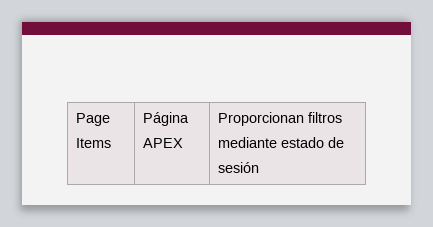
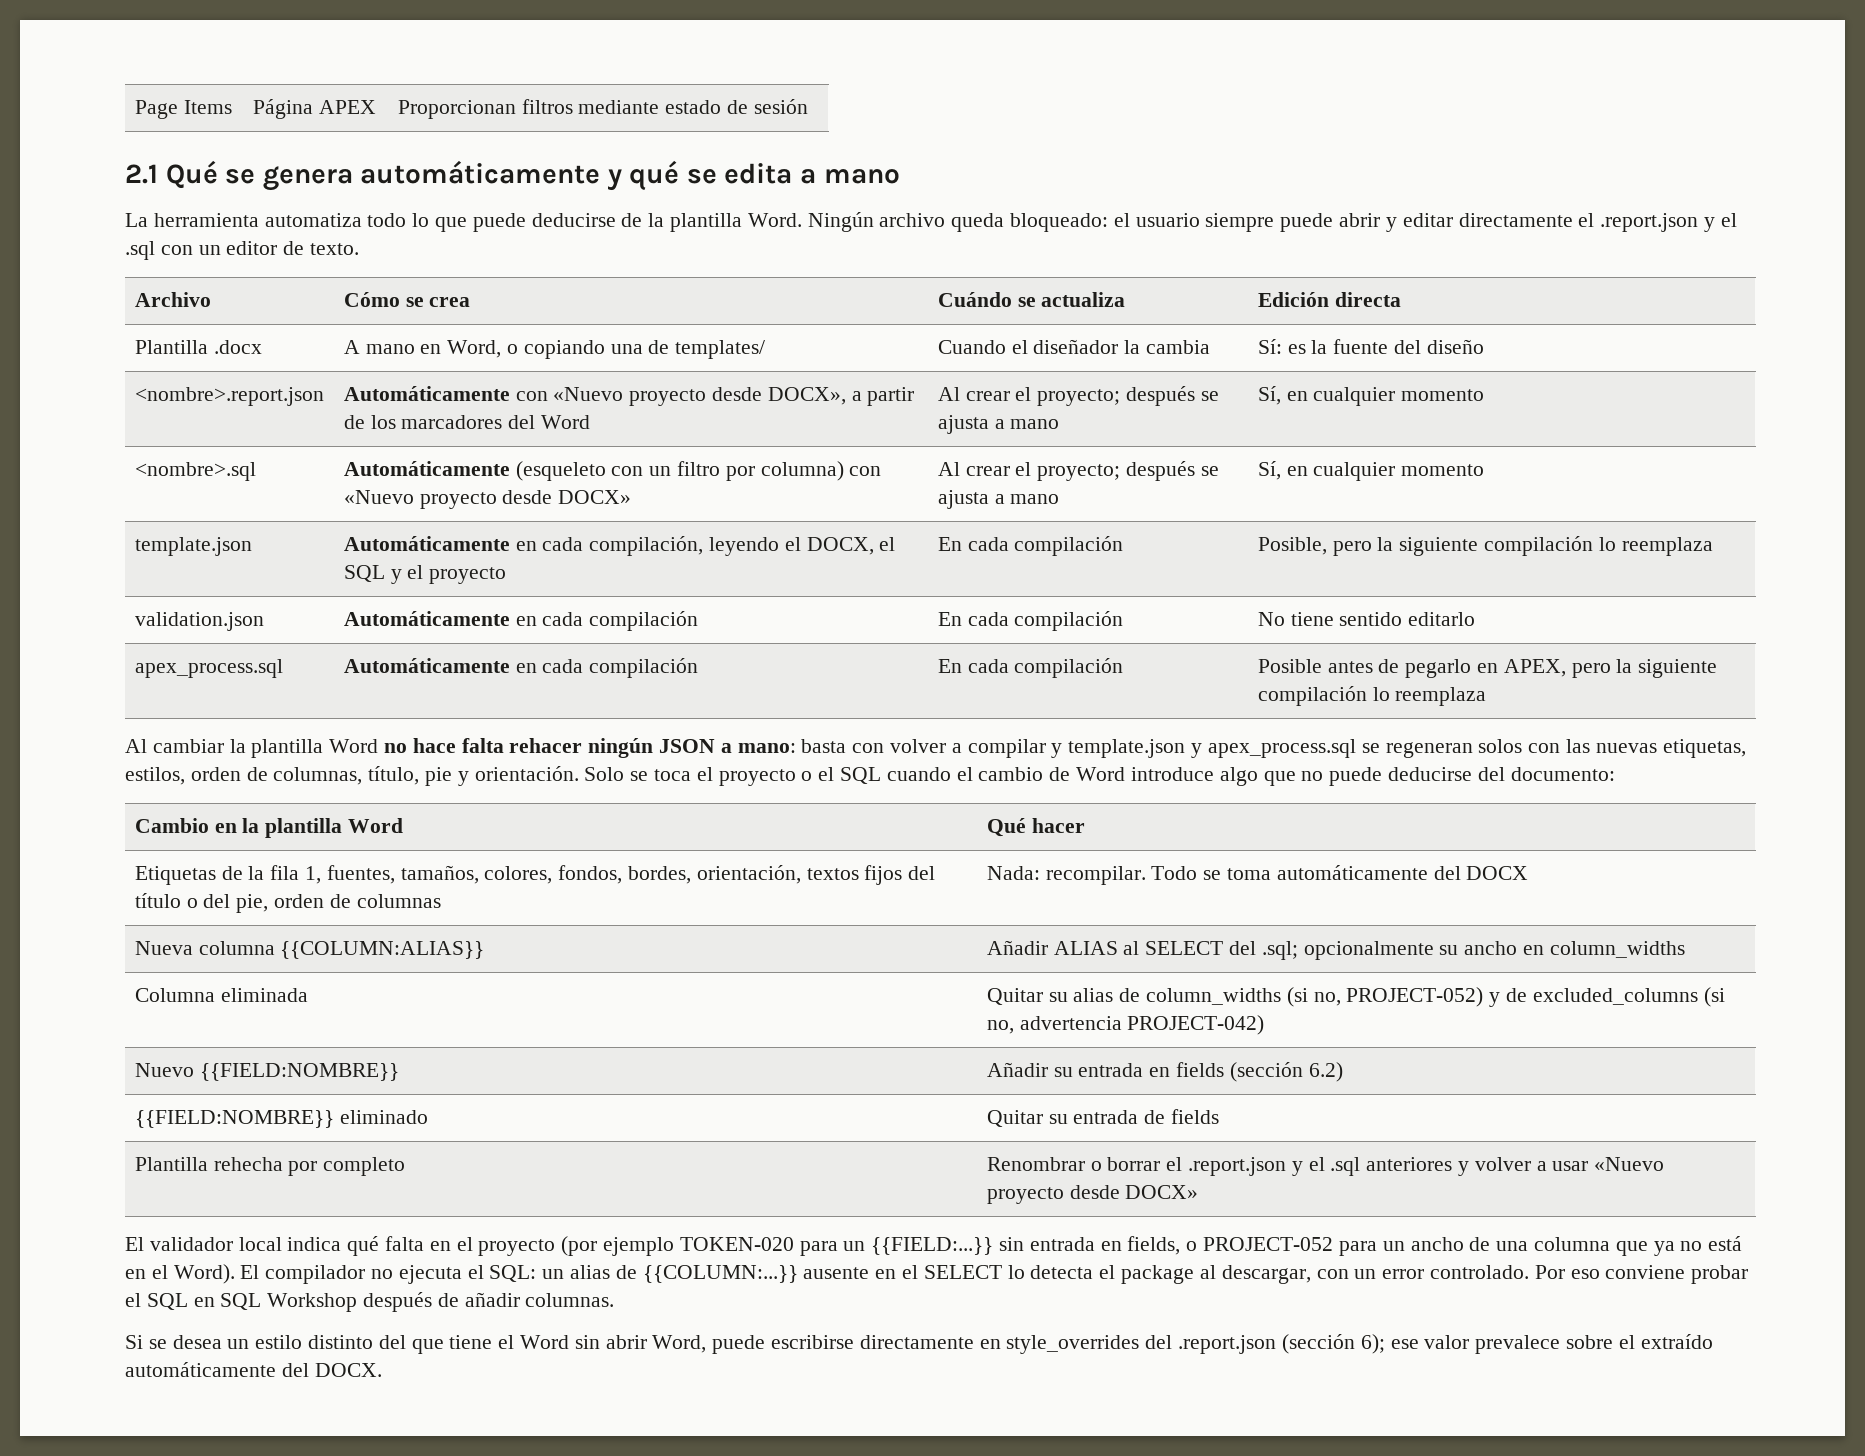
+ 2.1 Qué se genera automáticamente y qué se edita a mano
+ La herramienta automatiza todo lo que puede deducirse de la plantilla Word. Ningún archivo queda bloqueado: el usuario siempre puede abrir y editar directamente el .report.json y el .sql con un editor de texto.
+ Archivo | Cómo se crea | Cuándo se actualiza | Edición directa
+ Plantilla .docx | A mano en Word, o copiando una de templates/ | Cuando el diseñador la cambia | Sí: es la fuente del diseño
+ <nombre>.report.json | Automáticamente con «Nuevo proyecto desde DOCX», a partir de los marcadores del Word | Al crear el proyecto; después se ajusta a mano | Sí, en cualquier momento
+ <nombre>.sql | Automáticamente (esqueleto con un filtro por columna) con «Nuevo proyecto desde DOCX» | Al crear el proyecto; después se ajusta a mano | Sí, en cualquier momento
+ template.json | Automáticamente en cada compilación, leyendo el DOCX, el SQL y el proyecto | En cada compilación | Posible, pero la siguiente compilación lo reemplaza
+ validation.json | Automáticamente en cada compilación | En cada compilación | No tiene sentido editarlo
+ apex_process.sql | Automáticamente en cada compilación | En cada compilación | Posible antes de pegarlo en APEX, pero la siguiente compilación lo reemplaza
+ Al cambiar la plantilla Word no hace falta rehacer ningún JSON a mano: basta con volver a compilar y template.json y apex_process.sql se regeneran solos con las nuevas etiquetas, estilos, orden de columnas, título, pie y orientación. Solo se toca el proyecto o el SQL cuando el cambio de Word introduce algo que no puede deducirse del documento:
+ Cambio en la plantilla Word | Qué hacer
+ Etiquetas de la fila 1, fuentes, tamaños, colores, fondos, bordes, orientación, textos fijos del título o del pie, orden de columnas | Nada: recompilar. Todo se toma automáticamente del DOCX
+ Nueva columna {{COLUMN:ALIAS}} | Añadir ALIAS al SELECT del .sql; opcionalmente su ancho en column_widths
+ Columna eliminada | Quitar su alias de column_widths (si no, PROJECT-052) y de excluded_columns (si no, advertencia PROJECT-042)
+ Nuevo {{FIELD:NOMBRE}} | Añadir su entrada en fields (sección 6.2)
+ {{FIELD:NOMBRE}} eliminado | Quitar su entrada de fields
+ Plantilla rehecha por completo | Renombrar o borrar el .report.json y el .sql anteriores y volver a usar «Nuevo proyecto desde DOCX»
+ El validador local indica qué falta en el proyecto (por ejemplo TOKEN-020 para un {{FIELD:...}} sin entrada en fields, o PROJECT-052 para un ancho de una columna que ya no está en el Word). El compilador no ejecuta el SQL: un alias de {{COLUMN:...}} ausente en el SELECT lo detecta el package al descargar, con un error controlado. Por eso conviene probar el SQL en SQL Workshop después de añadir columnas.
+ Si se desea un estilo distinto del que tiene el Word sin abrir Word, puede escribirse directamente en style_overrides del .report.json (sección 6); ese valor prevalece sobre el extraído automáticamente del DOCX.

